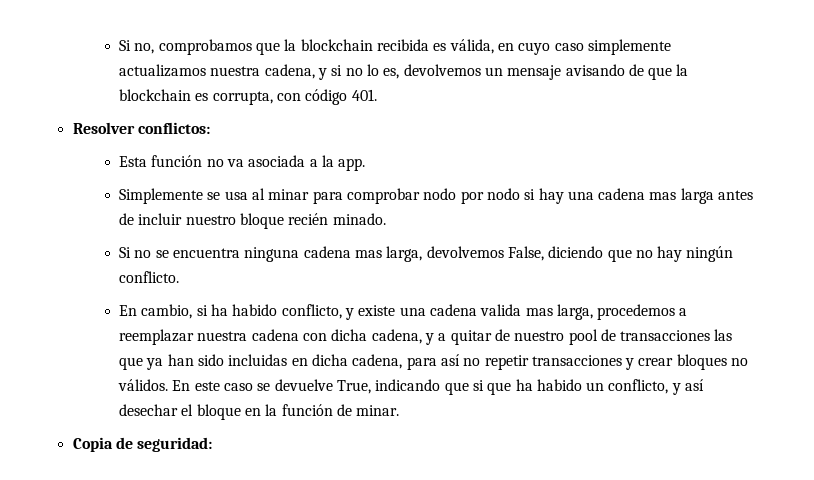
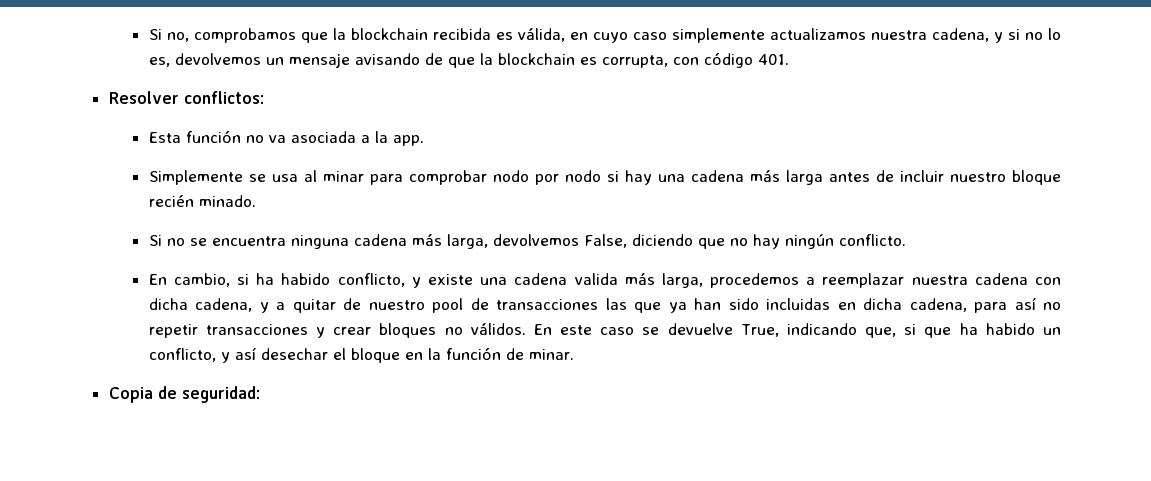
- Simplemente se usa al minar para comprobar nodo por nodo si hay una cadena mas larga antes de incluir nuestro bloque recién minado.
+ Simplemente se usa al minar para comprobar nodo por nodo si hay una cadena más larga antes de incluir nuestro bloque recién minado.
- Si no se encuentra ninguna cadena mas larga, devolvemos False, diciendo que no hay ningún conflicto.
+ Si no se encuentra ninguna cadena más larga, devolvemos False, diciendo que no hay ningún conflicto.
- En cambio, si ha habido conflicto, y existe una cadena valida mas larga, procedemos a reemplazar nuestra cadena con dicha cadena, y a quitar de nuestro pool de transacciones las que ya han sido incluidas en dicha cadena, para así no repetir transacciones y crear bloques no válidos.
+ En cambio, si ha habido conflicto, y existe una cadena valida más larga, procedemos a reemplazar nuestra cadena con dicha cadena, y a quitar de nuestro pool de transacciones las que ya han sido incluidas en dicha cadena, para así no repetir transacciones y crear bloques no válidos.
- En este caso se devuelve True, indicando que si que ha habido un conflicto, y así desechar el bloque en la función de minar.
+ En este caso se devuelve True, indicando que, si que ha habido un conflicto, y así desechar el bloque en la función de minar.

